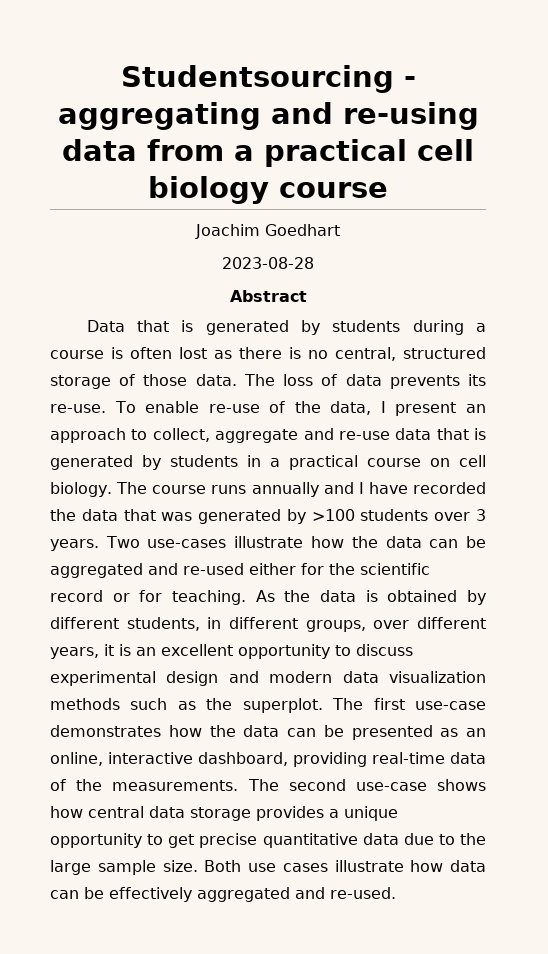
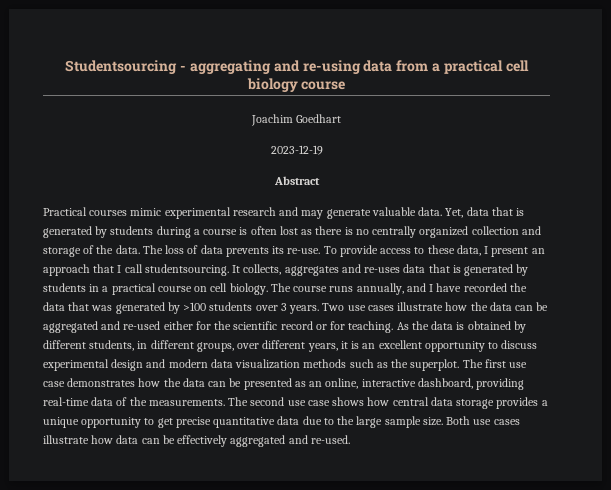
- 2023-08-28
+ 2023-12-19
- Data that is generated by students during a course is often lost as there is no central, structured storage of those data.
+ Practical courses mimic experimental research and may generate valuable data. Yet, data that is generated by students during a course is often lost as there is no centrally organized collection and storage of the data.
- To enable re-use of the data, I present an approach to collect, aggregate and re-use data that is generated by students in a practical course on cell biology.
+ To provide access to these data, I present an approach that I call studentsourcing. It collects, aggregates and re-uses data that is generated by students in a practical course on cell biology.
- The course runs annually and I have recorded the data that was generated by >100 students over 3 years.
+ The course runs annually, and I have recorded the data that was generated by >100 students over 3 years.
- Two use-cases illustrate how the data can be aggregated and re-used either for the scientific record or for teaching.
+ Two use cases illustrate how the data can be aggregated and re-used either for the scientific record or for teaching.
- The first use-case demonstrates how the data can be presented as an online, interactive dashboard, providing real-time data of the measurements.
+ The first use case demonstrates how the data can be presented as an online, interactive dashboard, providing real-time data of the measurements.
- The second use-case shows how central data storage provides a unique opportunity to get precise quantitative data due to the large sample size.
+ The second use case shows how central data storage provides a unique opportunity to get precise quantitative data due to the large sample size.

